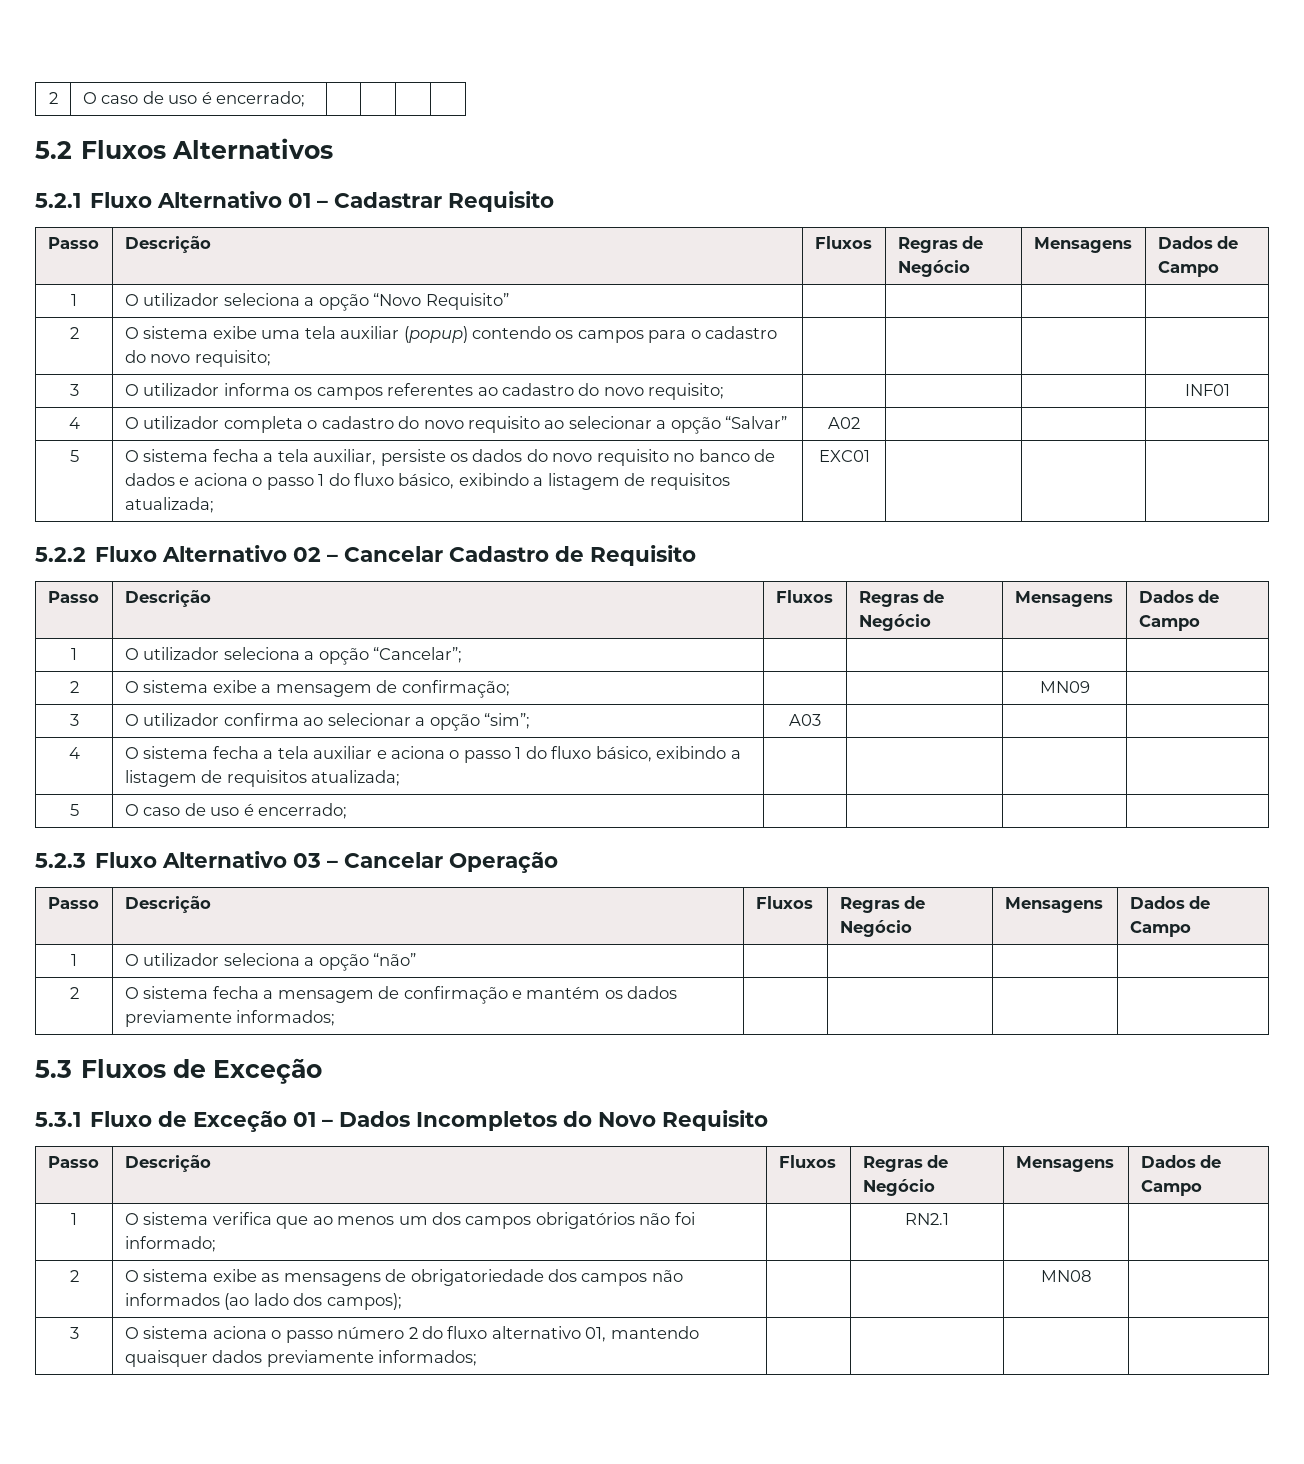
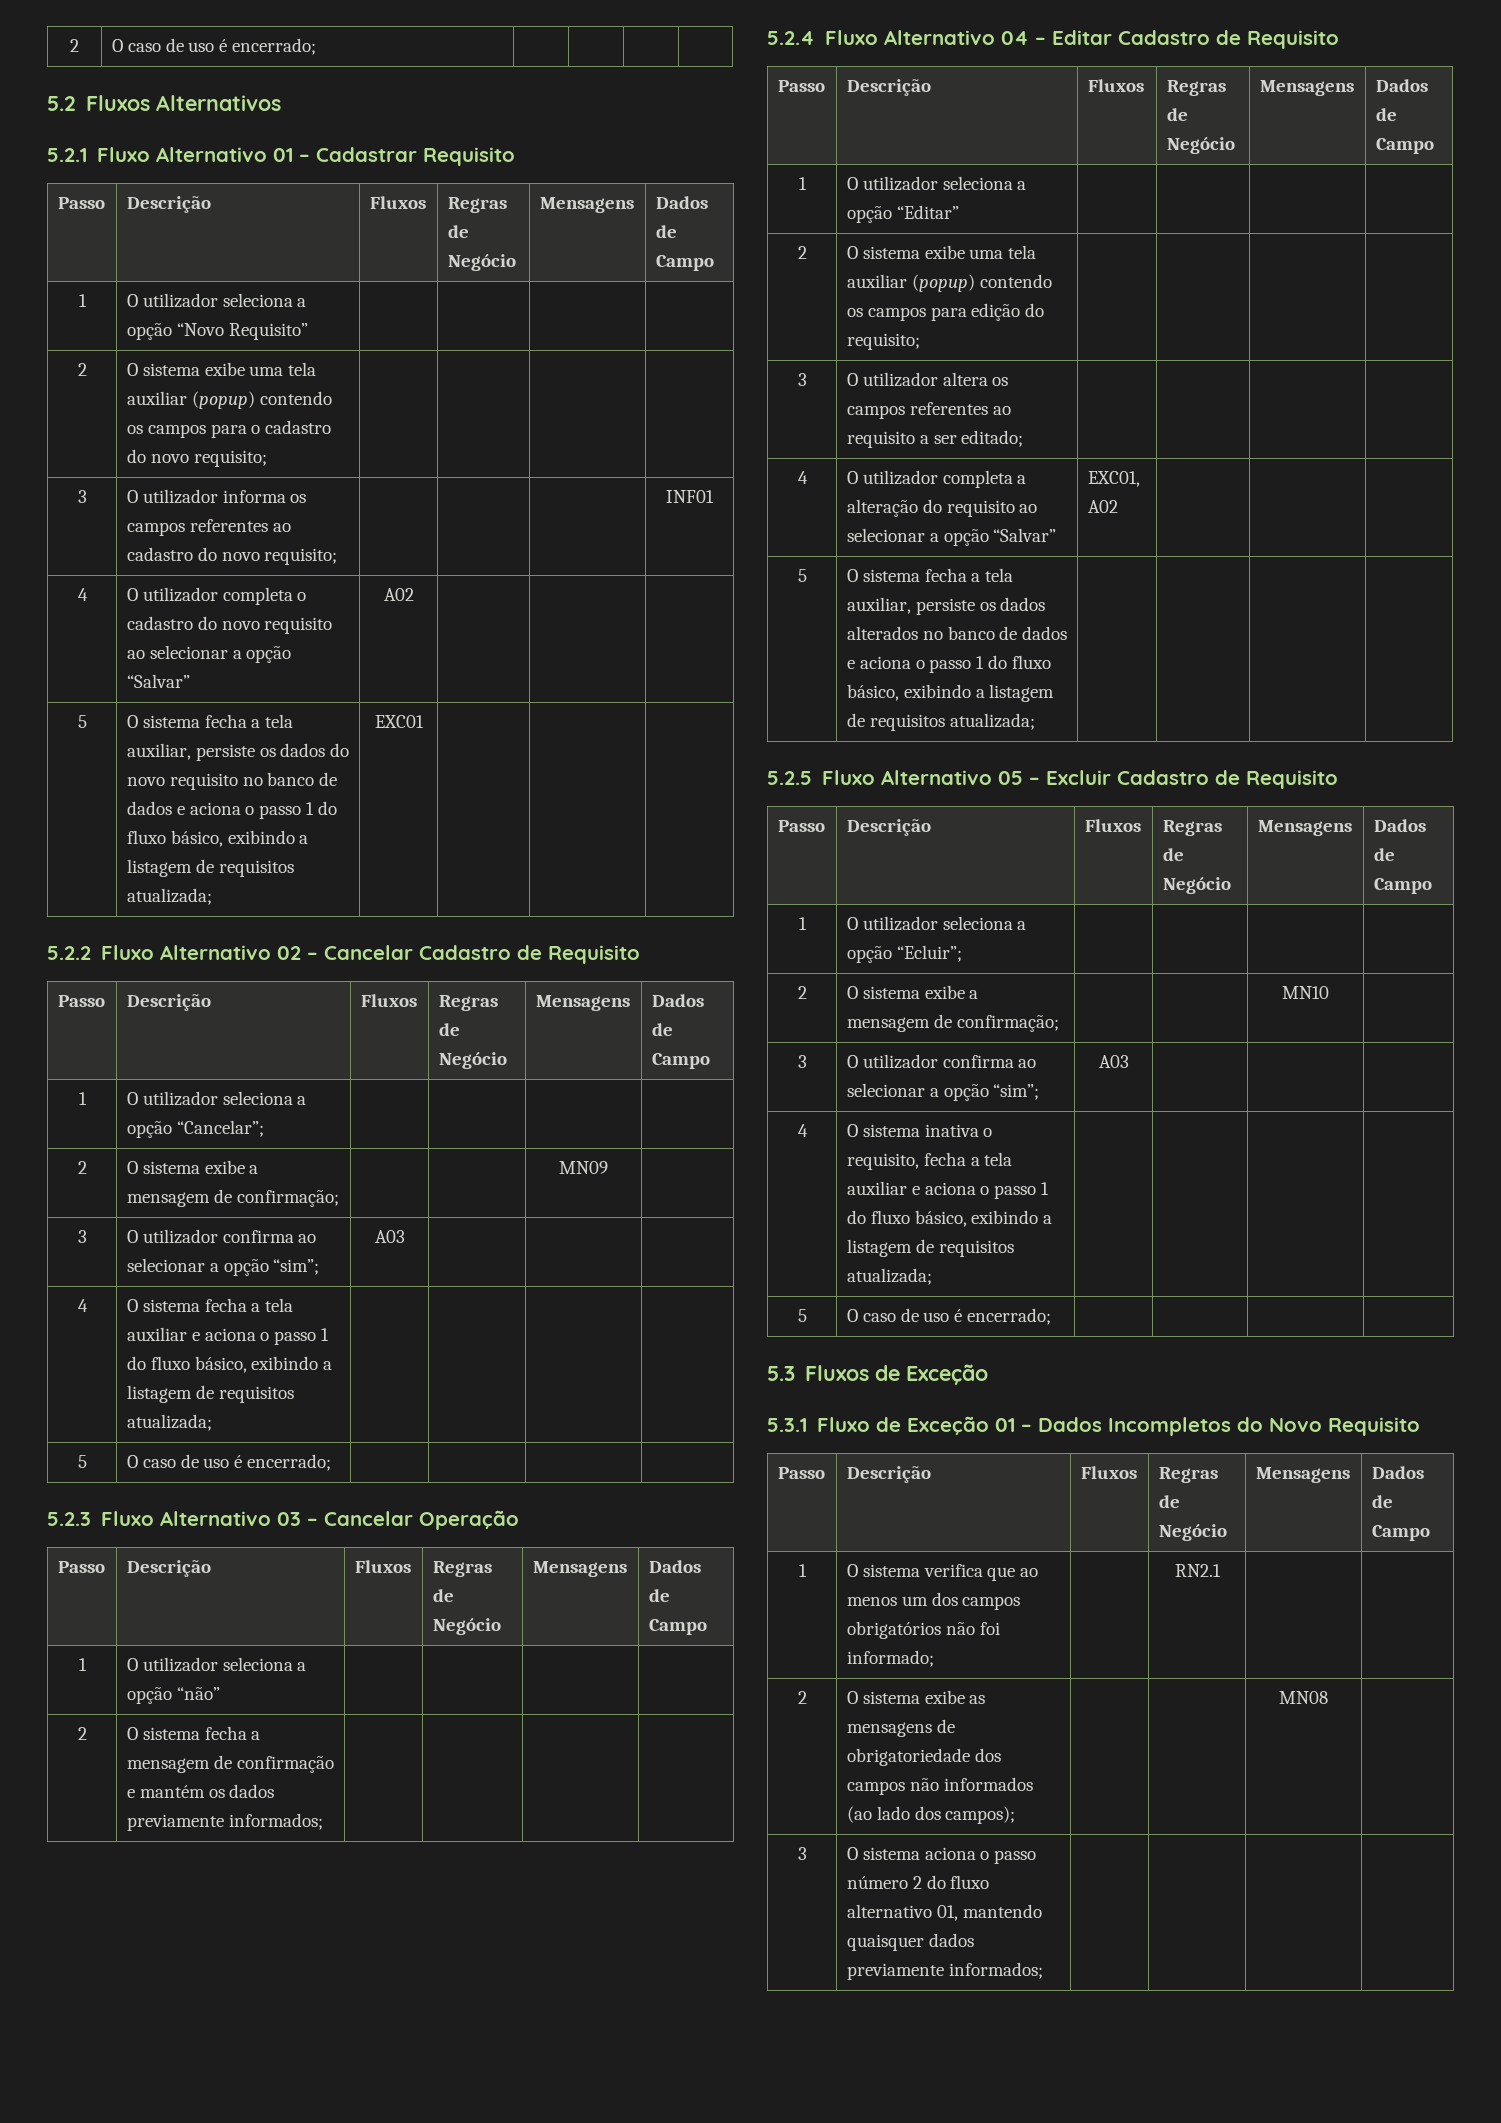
+ 5.2.4 Fluxo Alternativo 04 – Editar Cadastro de Requisito
+ Passo | Descrição | Fluxos | Regras de Negócio | Mensagens | Dados de Campo
+ 1 | O utilizador seleciona a opção “Editar” | | | |
+ 2 | O sistema exibe uma tela auxiliar (popup) contendo os campos para edição do requisito; | | | |
+ 3 | O utilizador altera os campos referentes ao requisito a ser editado; | | | |
+ 4 | O utilizador completa a alteração do requisito ao selecionar a opção “Salvar” | EXC01, A02 | | |
+ 5 | O sistema fecha a tela auxiliar, persiste os dados alterados no banco de dados e aciona o passo 1 do fluxo básico, exibindo a listagem de requisitos atualizada; | | | |
+ 5.2.5 Fluxo Alternativo 05 – Excluir Cadastro de Requisito
+ Passo | Descrição | Fluxos | Regras de Negócio | Mensagens | Dados de Campo
+ 1 | O utilizador seleciona a opção “Ecluir”; | | | |
+ 2 | O sistema exibe a mensagem de confirmação; | | | MN10 |
+ 3 | O utilizador confirma ao selecionar a opção “sim”; | A03 | | |
+ 4 | O sistema inativa o requisito, fecha a tela auxiliar e aciona o passo 1 do fluxo básico, exibindo a listagem de requisitos atualizada; | | | |
+ 5 | O caso de uso é encerrado; | | | |

